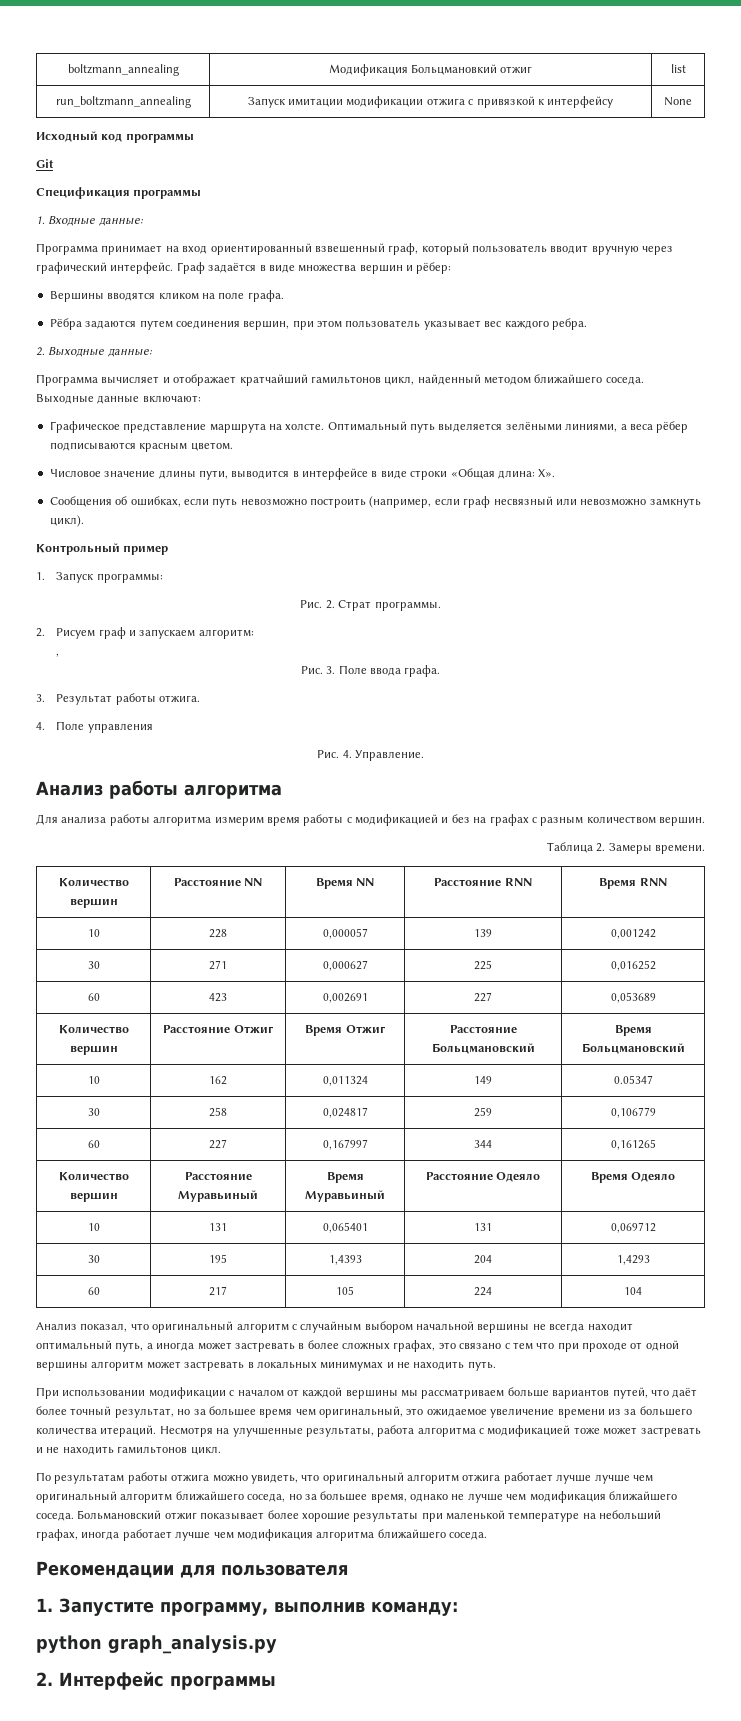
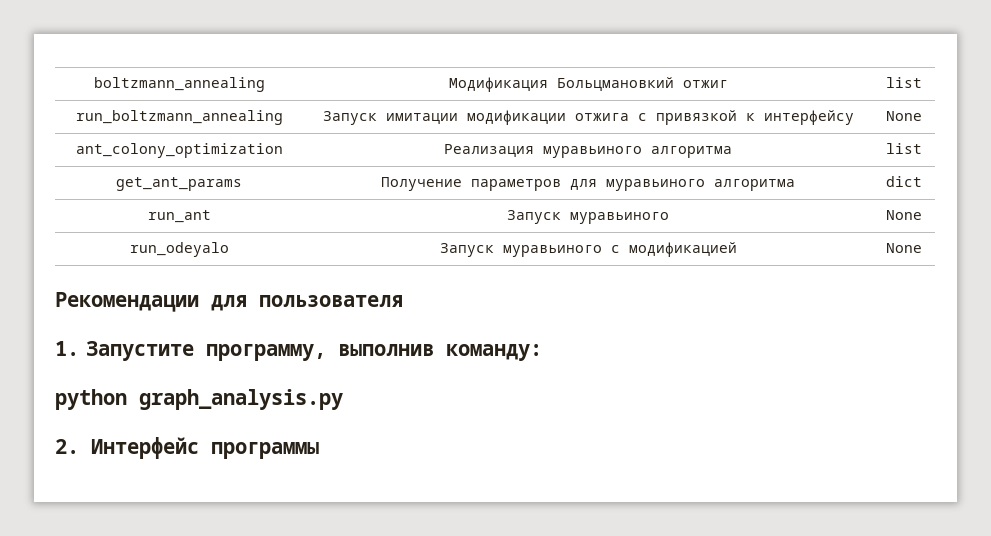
- Исходный код программы
- Git
- Спецификация программы
- 1. Входные данные:
- Программа принимает на вход ориентированный взвешенный граф, который пользователь вводит вручную через графический интерфейс. Граф задаётся в виде множества вершин и рёбер:
- Вершины вводятся кликом на поле графа.
- Рёбра задаются путем соединения вершин, при этом пользователь указывает вес каждого ребра.
- 2. Выходные данные:
- Программа вычисляет и отображает кратчайший гамильтонов цикл, найденный методом ближайшего соседа. Выходные данные включают:
- Графическое представление маршрута на холсте. Оптимальный путь выделяется зелёными линиями, а веса рёбер подписываются красным цветом.
- Числовое значение длины пути, выводится в интерфейсе в виде строки «Общая длина: X».
- Сообщения об ошибках, если путь невозможно построить (например, если граф несвязный или невозможно замкнуть цикл).
- Контрольный пример
- 1. Запуск программы:
- Рис. 2. Страт программы.
- 2. Рисуем граф и запускаем алгоритм:
- ,
- Рис. 3. Поле ввода графа.
- 3. Результат работы отжига.
- 4. Поле управления
- Рис. 4. Управление.
- Анализ работы алгоритма
- Для анализа работы алгоритма измерим время работы с модификацией и без на графах с разным количеством вершин.
- Таблица 2. Замеры времени.
- Количество вершин | Расстояние NN | Время NN | Расстояние RNN | Время RNN
- 10 | 228 | 0,000057 | 139 | 0,001242
- 30 | 271 | 0,000627 | 225 | 0,016252
- 60 | 423 | 0,002691 | 227 | 0,053689
- Количество вершин | Расстояние Отжиг | Время Отжиг | Расстояние Больцмановский | Время Больцмановский
- 10 | 162 | 0,011324 | 149 | 0.05347
- 30 | 258 | 0,024817 | 259 | 0,106779
- 60 | 227 | 0,167997 | 344 | 0,161265
- Количество вершин | Расстояние Муравьиный | Время Муравьиный | Расстояние Одеяло | Время Одеяло
- 10 | 131 | 0,065401 | 131 | 0,069712
- 30 | 195 | 1,4393 | 204 | 1,4293
- 60 | 217 | 105 | 224 | 104
- Анализ показал, что оригинальный алгоритм с случайным выбором начальной вершины не всегда находит оптимальный путь, а иногда может застревать в более сложных графах, это связано с тем что при проходе от одной вершины алгоритм может застревать в локальных минимумах и не находить путь.
- При использовании модификации с началом от каждой вершины мы рассматриваем больше вариантов путей, что даёт более точный результат, но за большее время чем оригинальный, это ожидаемое увеличение времени из за большего количества итераций. Несмотря на улучшенные результаты, работа алгоритма с модификацией тоже может застревать и не находить гамильтонов цикл.
- По результатам работы отжига можно увидеть, что оригинальный алгоритм отжига работает лучше лучше чем оригинальный алгоритм ближайшего соседа, но за большее время, однако не лучше чем модификация ближайшего соседа. Больмановский отжиг показывает более хорошие результаты при маленькой температуре на небольший графах, иногда работает лучше чем модификация алгоритма ближайшего соседа.
+ ant_colony_optimization | Реализация муравьиного алгоритма | list
+ get_ant_params | Получение параметров для муравьиного алгоритма | dict
+ run_ant | Запуск муравьиного | None
+ run_odeyalo | Запуск муравьиного с модификацией | None

